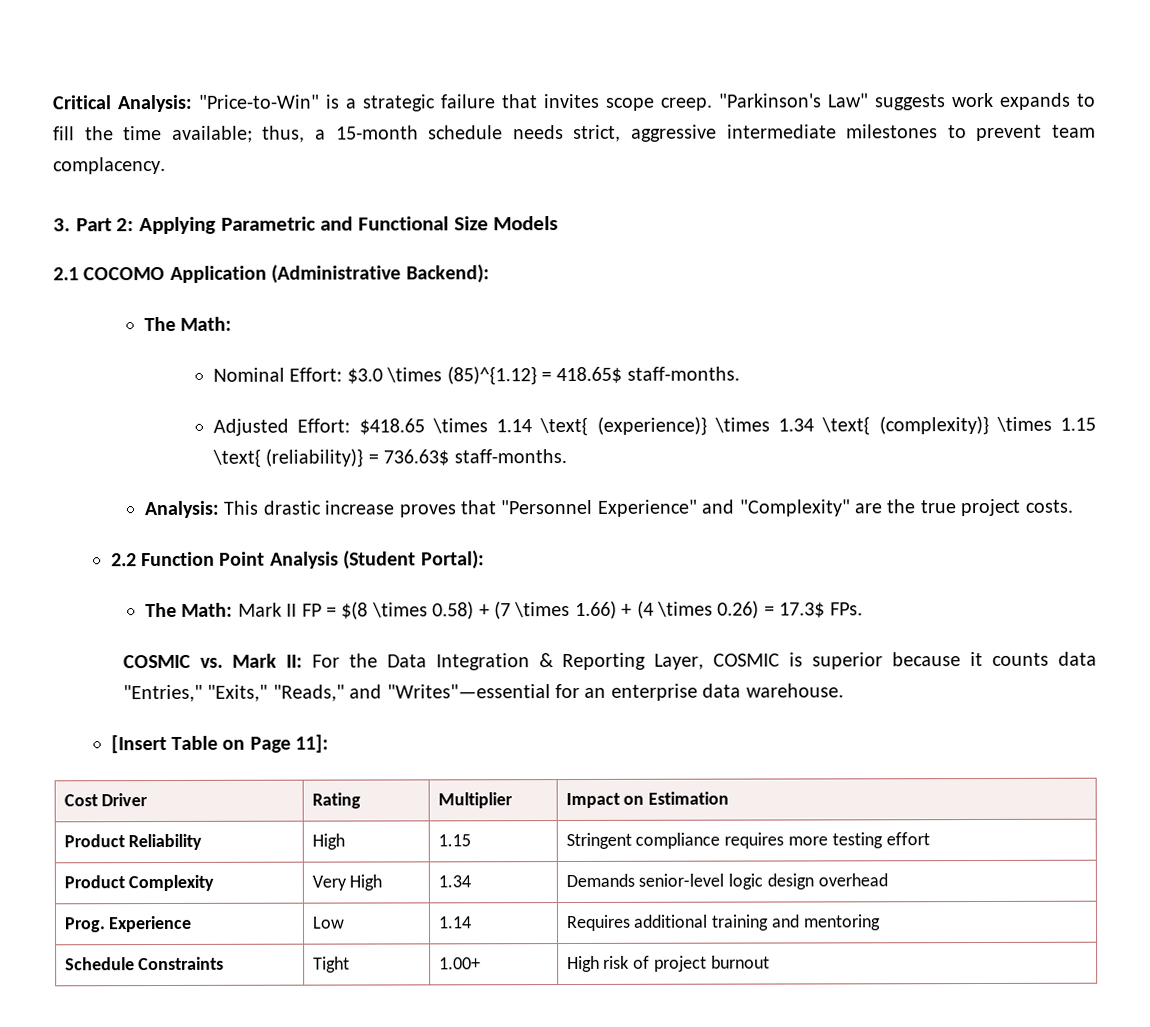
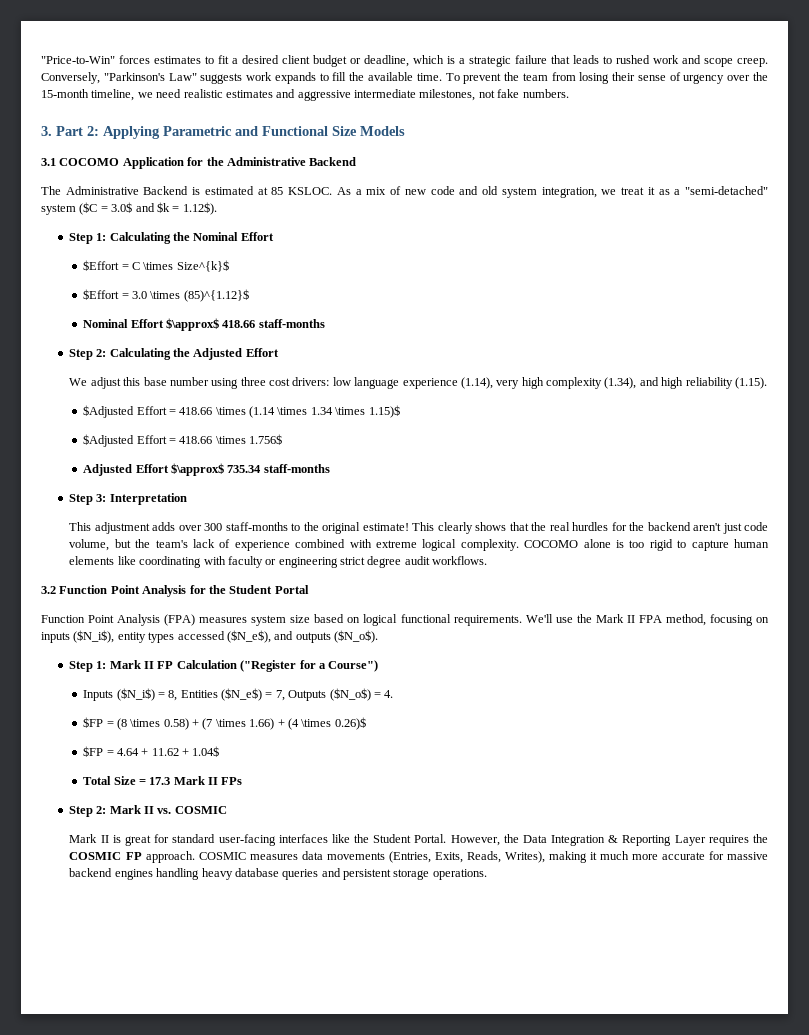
- Critical Analysis: "Price-to-Win" is a strategic failure that invites scope creep.
+ "Price-to-Win" forces estimates to fit a desired client budget or deadline, which is a strategic failure that leads to rushed work and scope creep.
- "Parkinson's Law" suggests work expands to fill the time available; thus, a 15-month schedule needs strict, aggressive intermediate milestones to prevent team complacency.
+ Conversely, "Parkinson's Law" suggests work expands to fill the available time. To prevent the team from losing their sense of urgency over the 15-month timeline, we need realistic estimates and aggressive intermediate milestones, not fake numbers.
- 2.1 COCOMO Application (Administrative Backend):
- The Math:
- Nominal Effort: $3.0 \times (85)^{1.12} = 418.65$ staff-months.
- Adjusted Effort: $418.65 \times 1.14 \text{ (experience)} \times 1.34 \text{ (complexity)} \times 1.15 \text{ (reliability)} = 736.63$ staff-months.
- Analysis: This drastic increase proves that "Personnel Experience" and "Complexity" are the true project costs.
- 2.2 Function Point Analysis (Student Portal):
- The Math: Mark II FP = $(8 \times 0.58) + (7 \times 1.66) + (4 \times 0.26) = 17.3$ FPs.
- COSMIC vs. Mark II: For the Data Integration & Reporting Layer, COSMIC is superior because it counts data "Entries," "Exits," "Reads," and "Writes"—essential for an enterprise data warehouse.
- [Insert Table on Page 11]:
- Cost Driver | Rating | Multiplier | Impact on Estimation
- Product Reliability | High | 1.15 | Stringent compliance requires more testing effort
- Product Complexity | Very High | 1.34 | Demands senior-level logic design overhead
- Prog. Experience | Low | 1.14 | Requires additional training and mentoring
- Schedule Constraints | Tight | 1.00+ | High risk of project burnout
+ 3.1 COCOMO Application for the Administrative Backend
+ The Administrative Backend is estimated at 85 KSLOC. As a mix of new code and old system integration, we treat it as a "semi-detached" system ($C = 3.0$ and $k = 1.12$).
+ Step 1: Calculating the Nominal Effort
+ $Effort = C \times Size^{k}$
+ $Effort = 3.0 \times (85)^{1.12}$
+ Nominal Effort $\approx$ 418.66 staff-months
+ Step 2: Calculating the Adjusted Effort
+ We adjust this base number using three cost drivers: low language experience (1.14), very high complexity (1.34), and high reliability (1.15).
+ $Adjusted Effort = 418.66 \times (1.14 \times 1.34 \times 1.15)$
+ $Adjusted Effort = 418.66 \times 1.756$
+ Adjusted Effort $\approx$ 735.34 staff-months
+ Step 3: Interpretation
+ This adjustment adds over 300 staff-months to the original estimate! This clearly shows that the real hurdles for the backend aren't just code volume, but the team's lack of experience combined with extreme logical complexity. COCOMO alone is too rigid to capture human elements like coordinating with faculty or engineering strict degree audit workflows.
+ 3.2 Function Point Analysis for the Student Portal
+ Function Point Analysis (FPA) measures system size based on logical functional requirements. We'll use the Mark II FPA method, focusing on inputs ($N_i$), entity types accessed ($N_e$), and outputs ($N_o$).
+ Step 1: Mark II FP Calculation ("Register for a Course")
+ Inputs ($N_i$) = 8, Entities ($N_e$) = 7, Outputs ($N_o$) = 4.
+ $FP = (8 \times 0.58) + (7 \times 1.66) + (4 \times 0.26)$
+ $FP = 4.64 + 11.62 + 1.04$
+ Total Size = 17.3 Mark II FPs
+ Step 2: Mark II vs. COSMIC
+ Mark II is great for standard user-facing interfaces like the Student Portal. However, the Data Integration & Reporting Layer requires the COSMIC FP approach. COSMIC measures data movements (Entries, Exits, Reads, Writes), making it much more accurate for massive backend engines handling heavy database queries and persistent storage operations.

